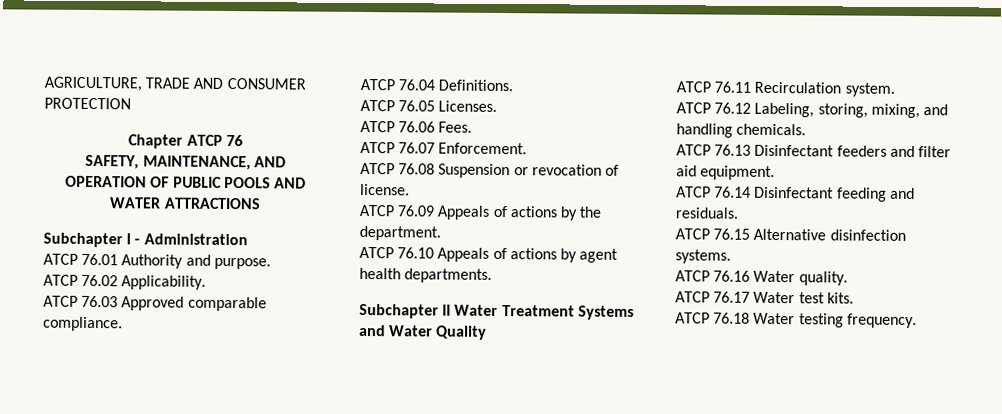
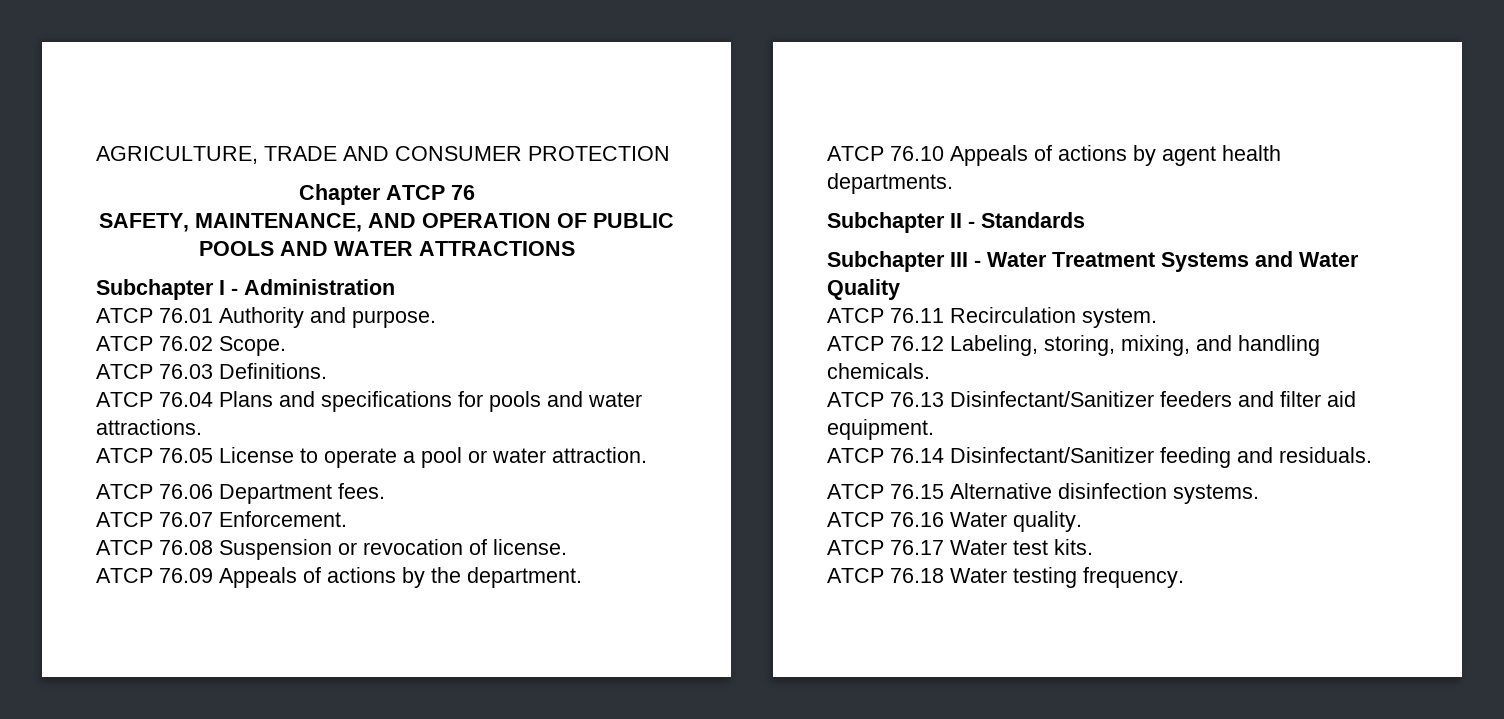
- ATCP 76.02 Applicability.
+ ATCP 76.02 Scope.
- ATCP 76.03 Approved comparable compliance.
+ ATCP 76.03 Definitions.
- ATCP 76.04 Definitions.
- ATCP 76.05 Licenses.
+ ATCP 76.04 Plans and specifications for pools and water attractions.
+ ATCP 76.05 License to operate a pool or water attraction.
- ATCP 76.06 Fees.
+ ATCP 76.06 Department fees.
- Subchapter II Water Treatment Systems and Water Quality
+ Subchapter II - Standards
+ Subchapter III - Water Treatment Systems and Water Quality
- ATCP 76.13 Disinfectant feeders and filter aid equipment.
+ ATCP 76.13 Disinfectant/Sanitizer feeders and filter aid equipment.
- ATCP 76.14 Disinfectant feeding and residuals.
+ ATCP 76.14 Disinfectant/Sanitizer feeding and residuals.

